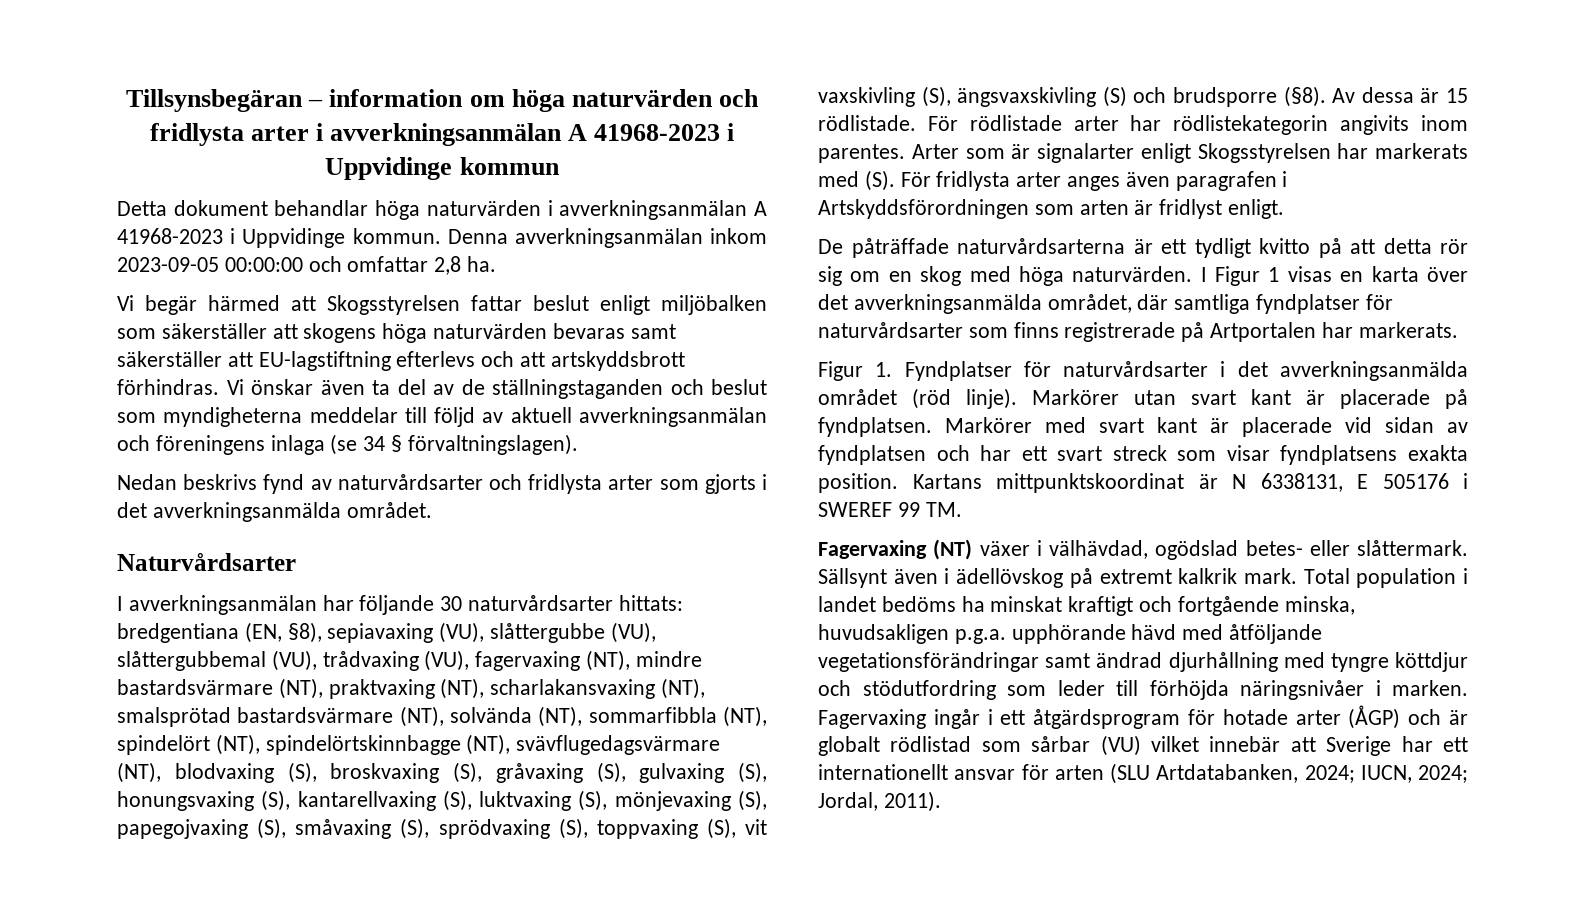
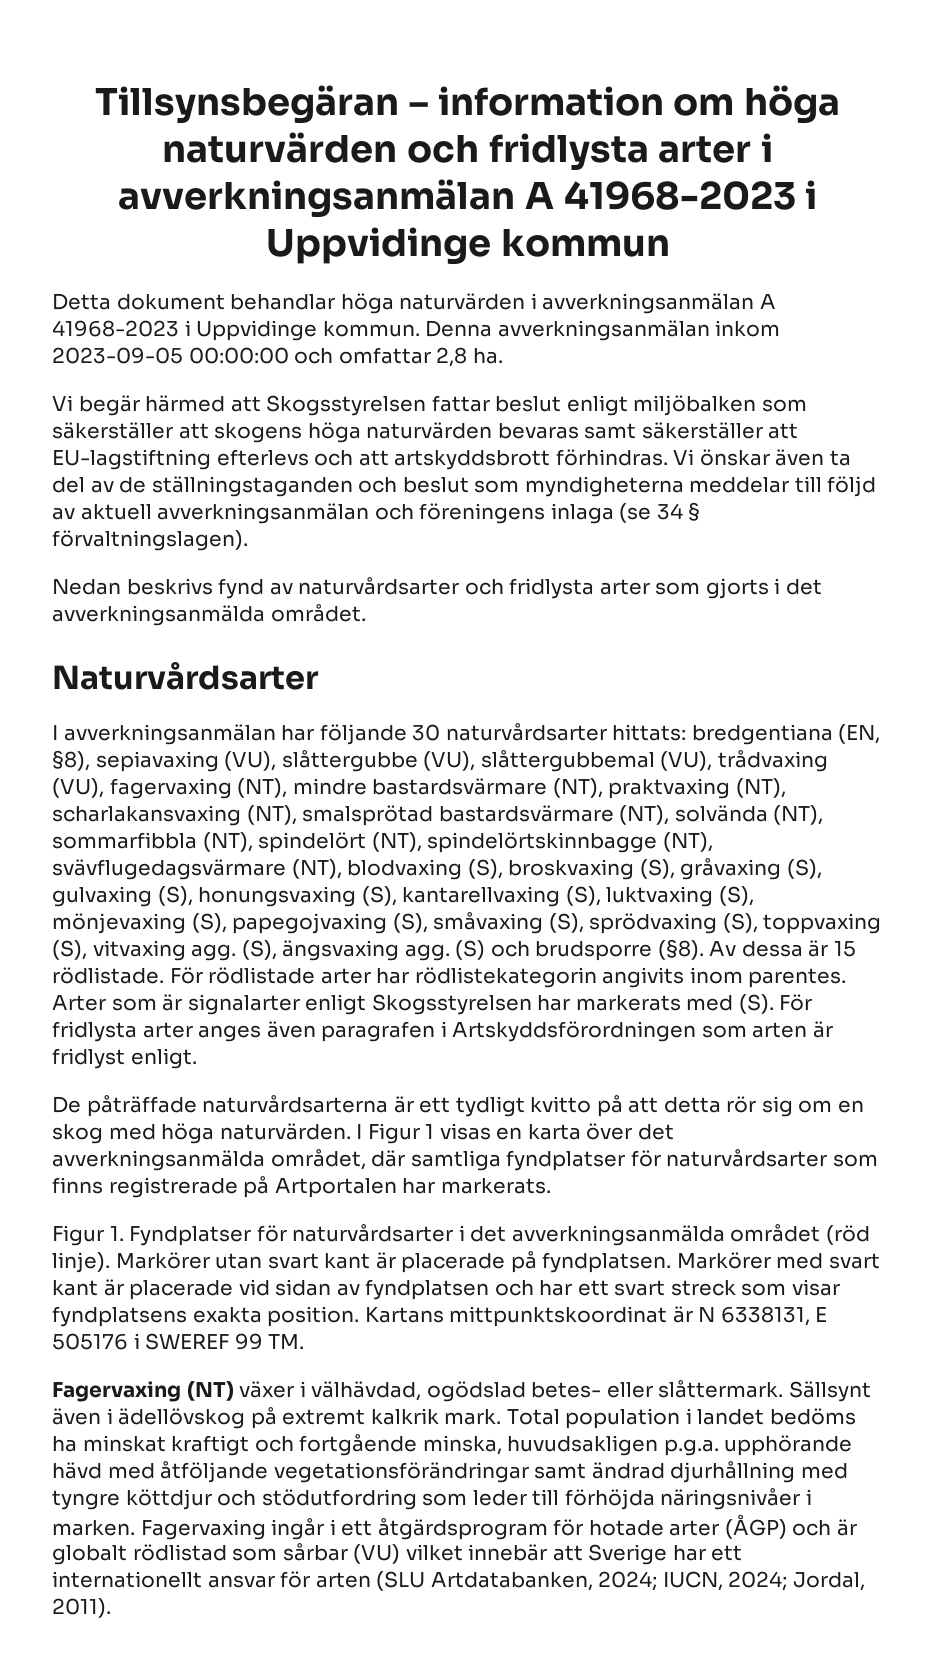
- bredgentiana (EN, §8), sepiavaxing (VU), slåttergubbe (VU), slåttergubbemal (VU), trådvaxing (VU), fagervaxing (NT), mindre bastardsvärmare (NT), praktvaxing (NT), scharlakansvaxing (NT), smalsprötad bastardsvärmare (NT), solvända (NT), sommarfibbla (NT), spindelört (NT), spindelörtskinnbagge (NT), svävflugedagsvärmare (NT), blodvaxing (S), broskvaxing (S), gråvaxing (S), gulvaxing (S), honungsvaxing (S), kantarellvaxing (S), luktvaxing (S), mönjevaxing (S), papegojvaxing (S), småvaxing (S), sprödvaxing (S), toppvaxing (S), vit vaxskivling (S), ängsvaxskivling (S) och brudsporre (§8).
+ bredgentiana (EN, §8), sepiavaxing (VU), slåttergubbe (VU), slåttergubbemal (VU), trådvaxing (VU), fagervaxing (NT), mindre bastardsvärmare (NT), praktvaxing (NT), scharlakansvaxing (NT), smalsprötad bastardsvärmare (NT), solvända (NT), sommarfibbla (NT), spindelört (NT), spindelörtskinnbagge (NT), svävflugedagsvärmare (NT), blodvaxing (S), broskvaxing (S), gråvaxing (S), gulvaxing (S), honungsvaxing (S), kantarellvaxing (S), luktvaxing (S), mönjevaxing (S), papegojvaxing (S), småvaxing (S), sprödvaxing (S), toppvaxing (S), vitvaxing agg. (S), ängsvaxing agg. (S) och brudsporre (§8).

